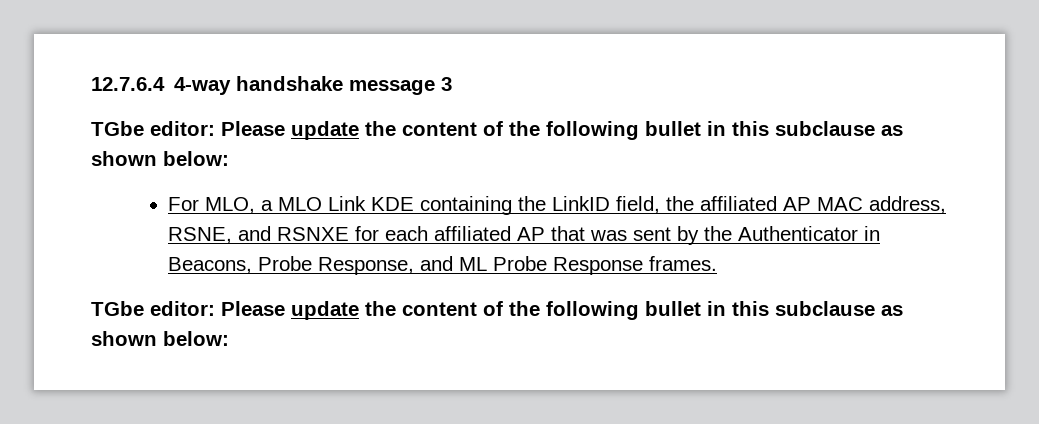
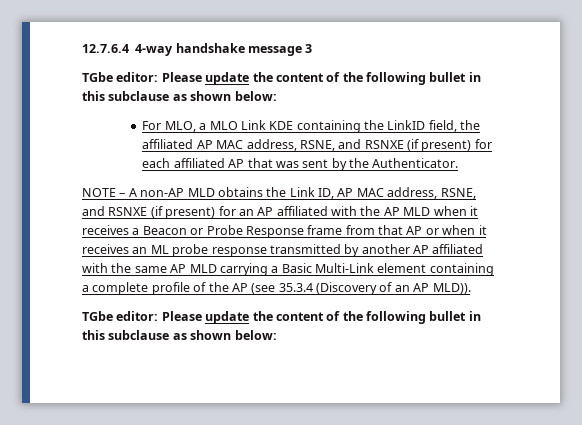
- For MLO, a MLO Link KDE containing the LinkID field, the affiliated AP MAC address, RSNE, and RSNXE for each affiliated AP that was sent by the Authenticator in Beacons, Probe Response, and ML Probe Response frames.
+ For MLO, a MLO Link KDE containing the LinkID field, the affiliated AP MAC address, RSNE, and RSNXE (if present) for each affiliated AP that was sent by the Authenticator.
+ NOTE – A non-AP MLD obtains the Link ID, AP MAC address, RSNE, and RSNXE (if present) for an AP affiliated with the AP MLD when it receives a Beacon or Probe Response frame from that AP or when it receives an ML probe response transmitted by another AP affiliated with the same AP MLD carrying a Basic Multi-Link element containing a complete profile of the AP (see 35.3.4 (Discovery of an AP MLD)).

